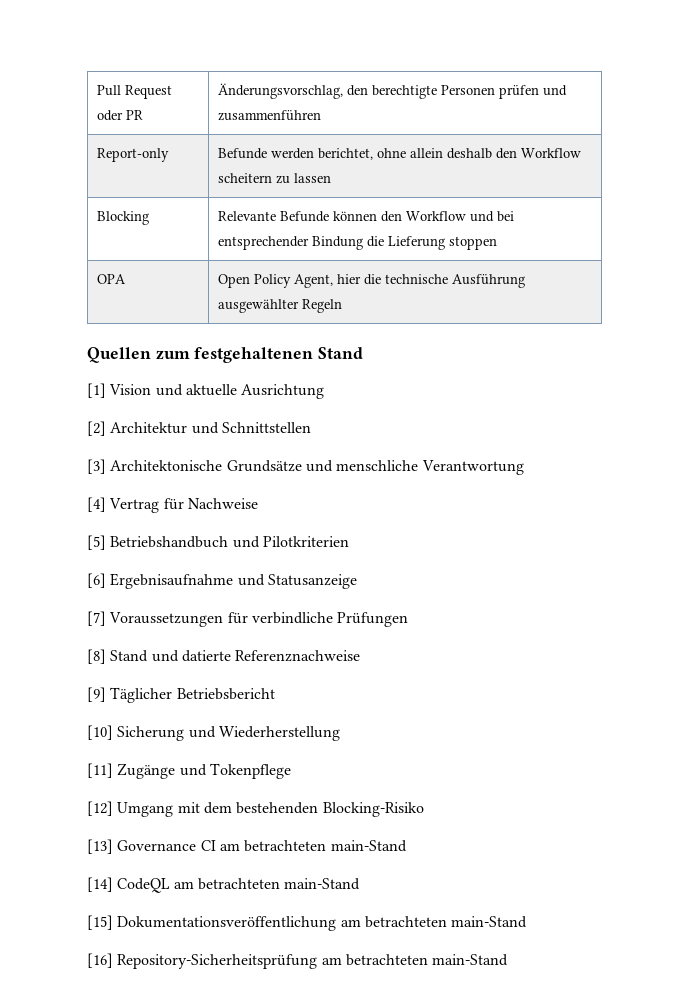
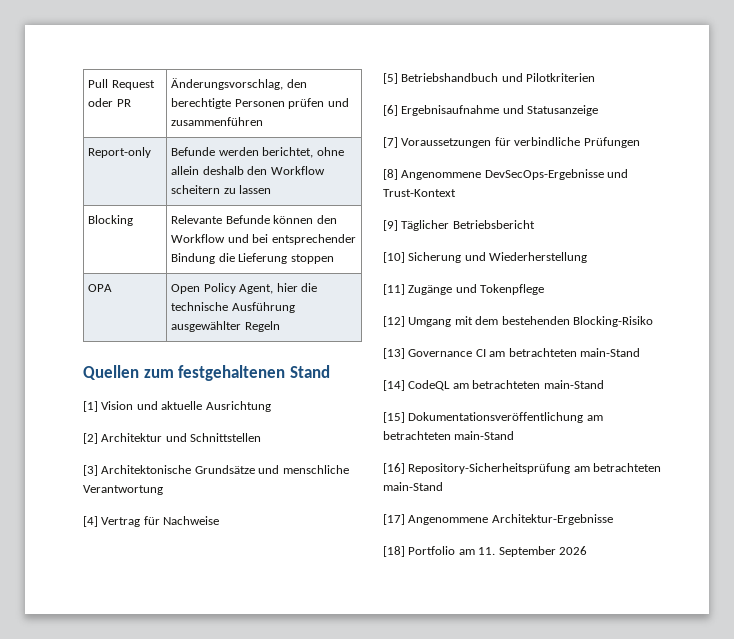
- [8] Stand und datierte Referenznachweise
+ [8] Angenommene DevSecOps-Ergebnisse und Trust-Kontext
+ [17] Angenommene Architektur-Ergebnisse
+ [18] Portfolio am 11. September 2026

